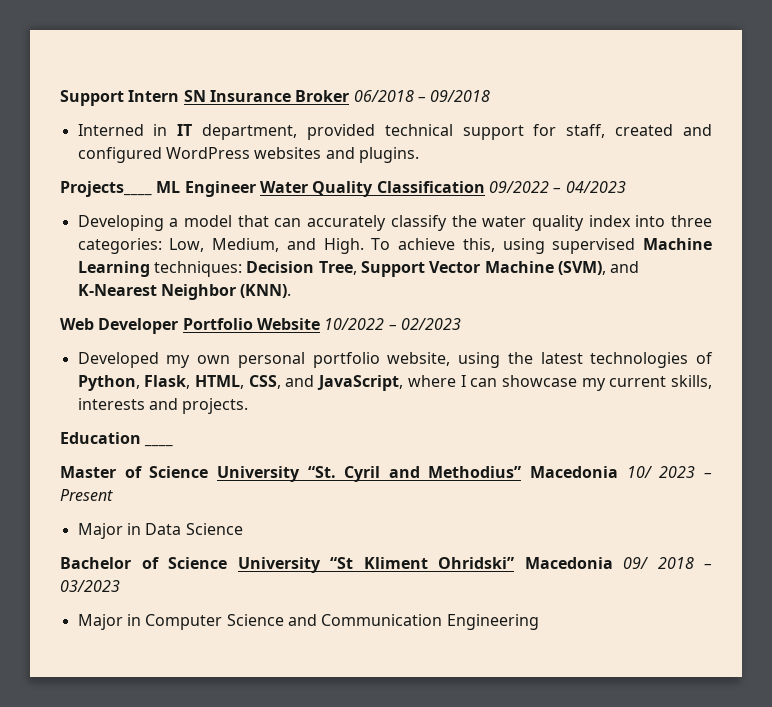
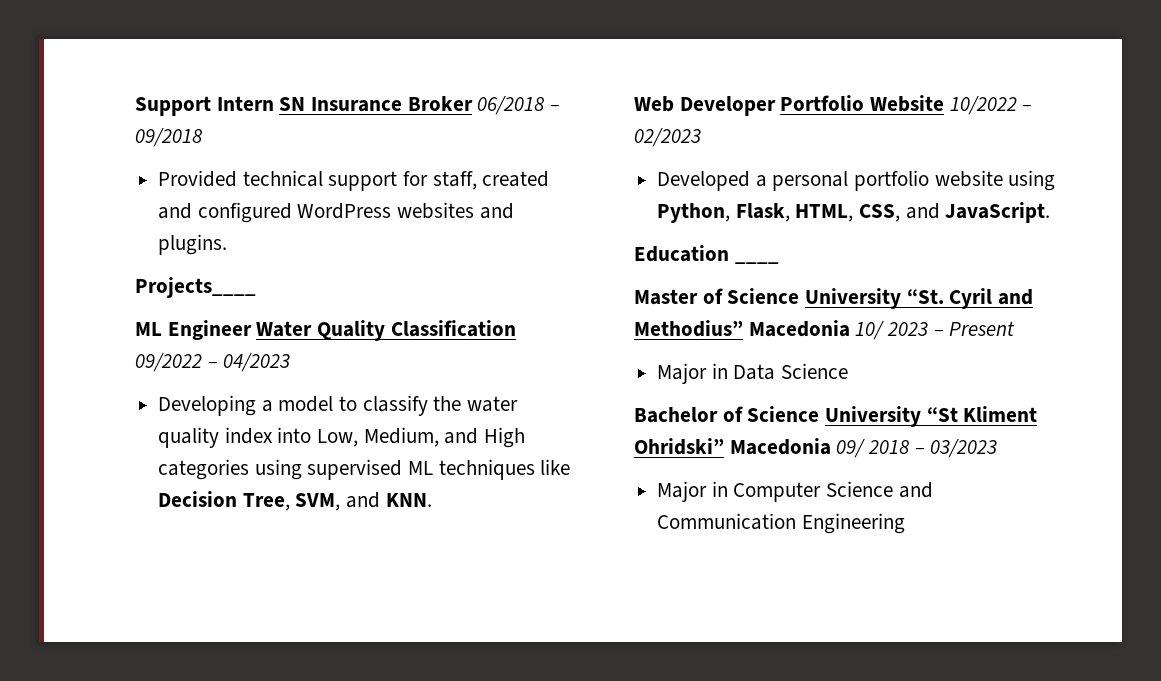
- Interned in IT department, provided technical support for staff, created and configured WordPress websites and plugins.
+ Provided technical support for staff, created and configured WordPress websites and plugins.
- Projects____ ML Engineer Water Quality Classification 09/2022 – 04/2023
+ Projects____
+ ML Engineer Water Quality Classification 09/2022 – 04/2023
- Developing a model that can accurately classify the water quality index into three categories: Low, Medium, and High. To achieve this, using supervised Machine Learning techniques: Decision Tree, Support Vector Machine (SVM), and K-Nearest Neighbor (KNN).
+ Developing a model to classify the water quality index into Low, Medium, and High categories using supervised ML techniques like Decision Tree, SVM, and KNN.
- Developed my own personal portfolio website, using the latest technologies of Python, Flask, HTML, CSS, and JavaScript, where I can showcase my current skills, interests and projects.
+ Developed a personal portfolio website using Python, Flask, HTML, CSS, and JavaScript.

